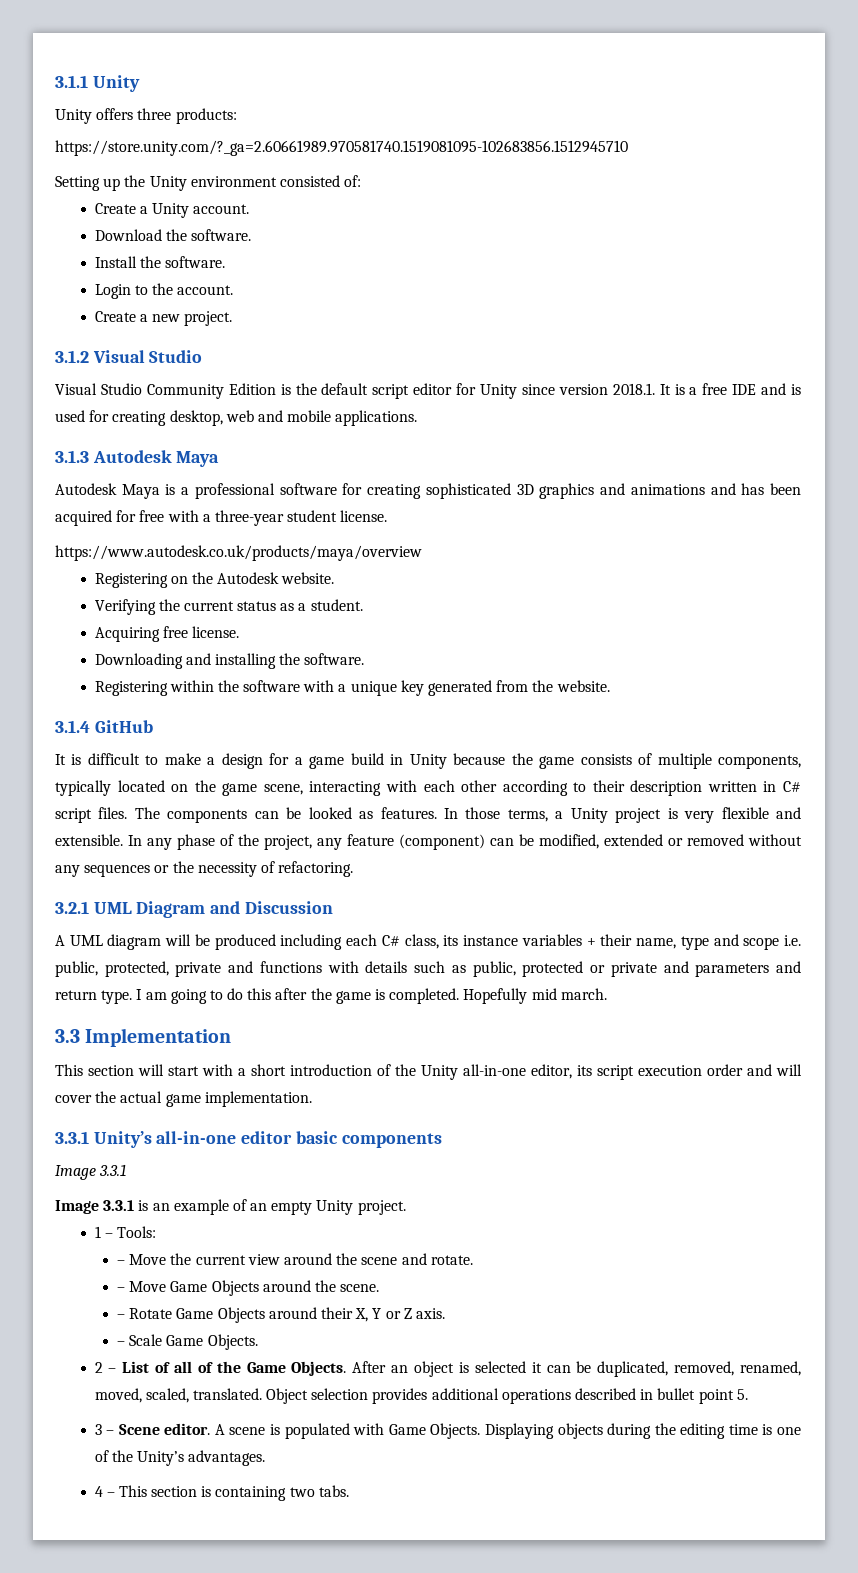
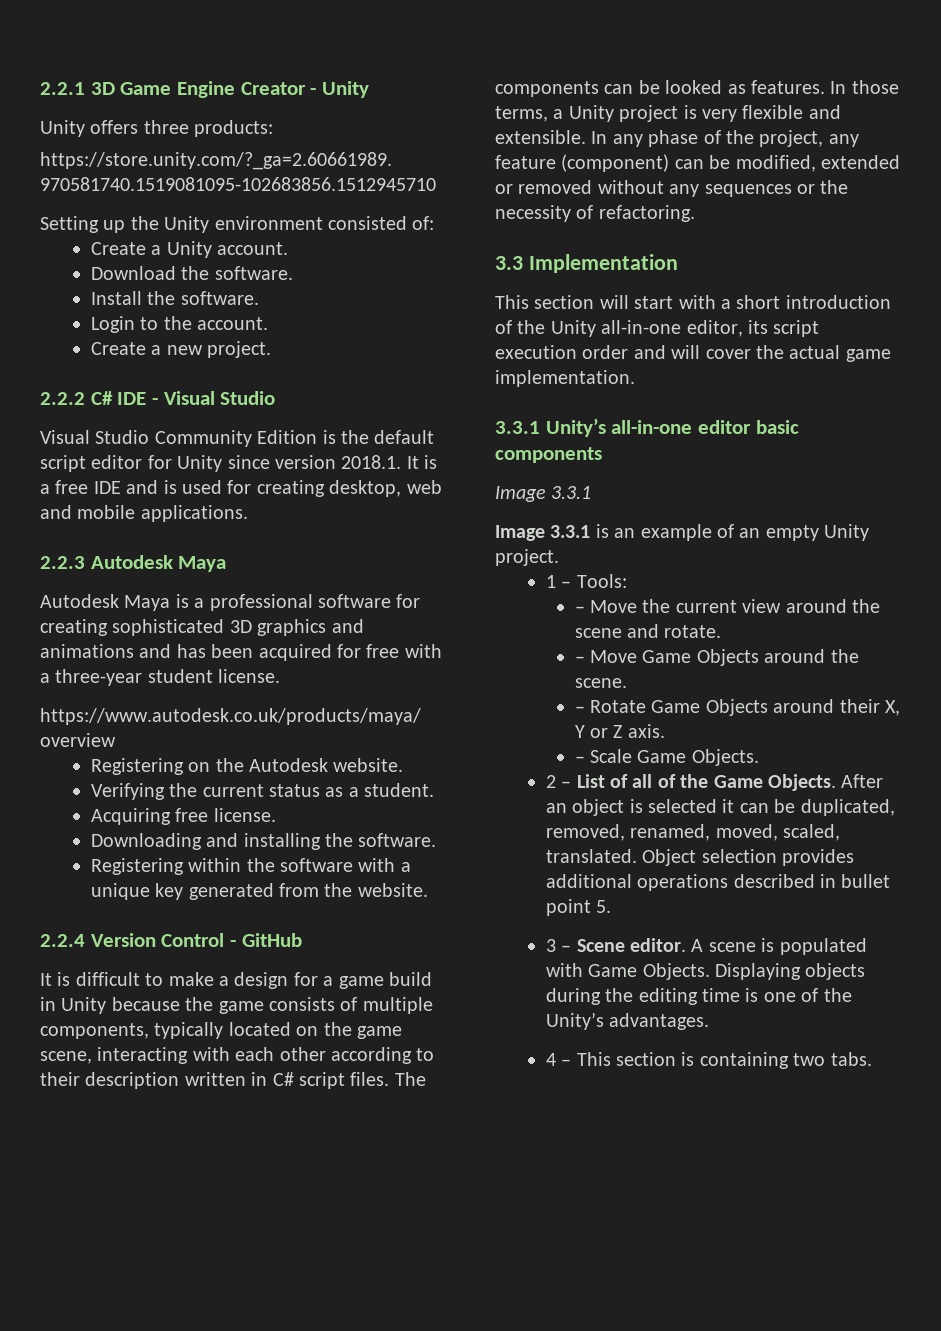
- 3.1.1 Unity
+ 2.2.1 3D Game Engine Creator - Unity
- 3.1.2 Visual Studio
+ 2.2.2 C# IDE - Visual Studio
- 3.1.3 Autodesk Maya
+ 2.2.3 Autodesk Maya
- 3.1.4 GitHub
+ 2.2.4 Version Control - GitHub
- 3.2.1 UML Diagram and Discussion
- A UML diagram will be produced including each C# class, its instance variables + their name, type and scope i.e. public, protected, private and functions with details such as public, protected or private and parameters and return type. I am going to do this after the game is completed. Hopefully mid march.

